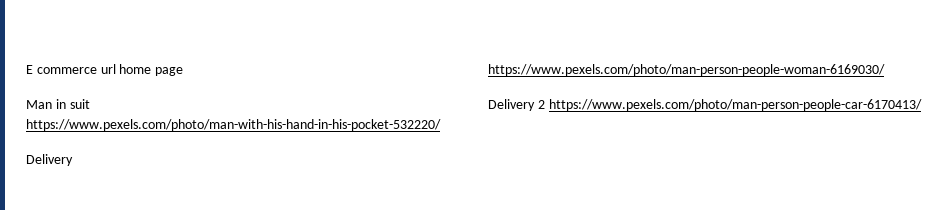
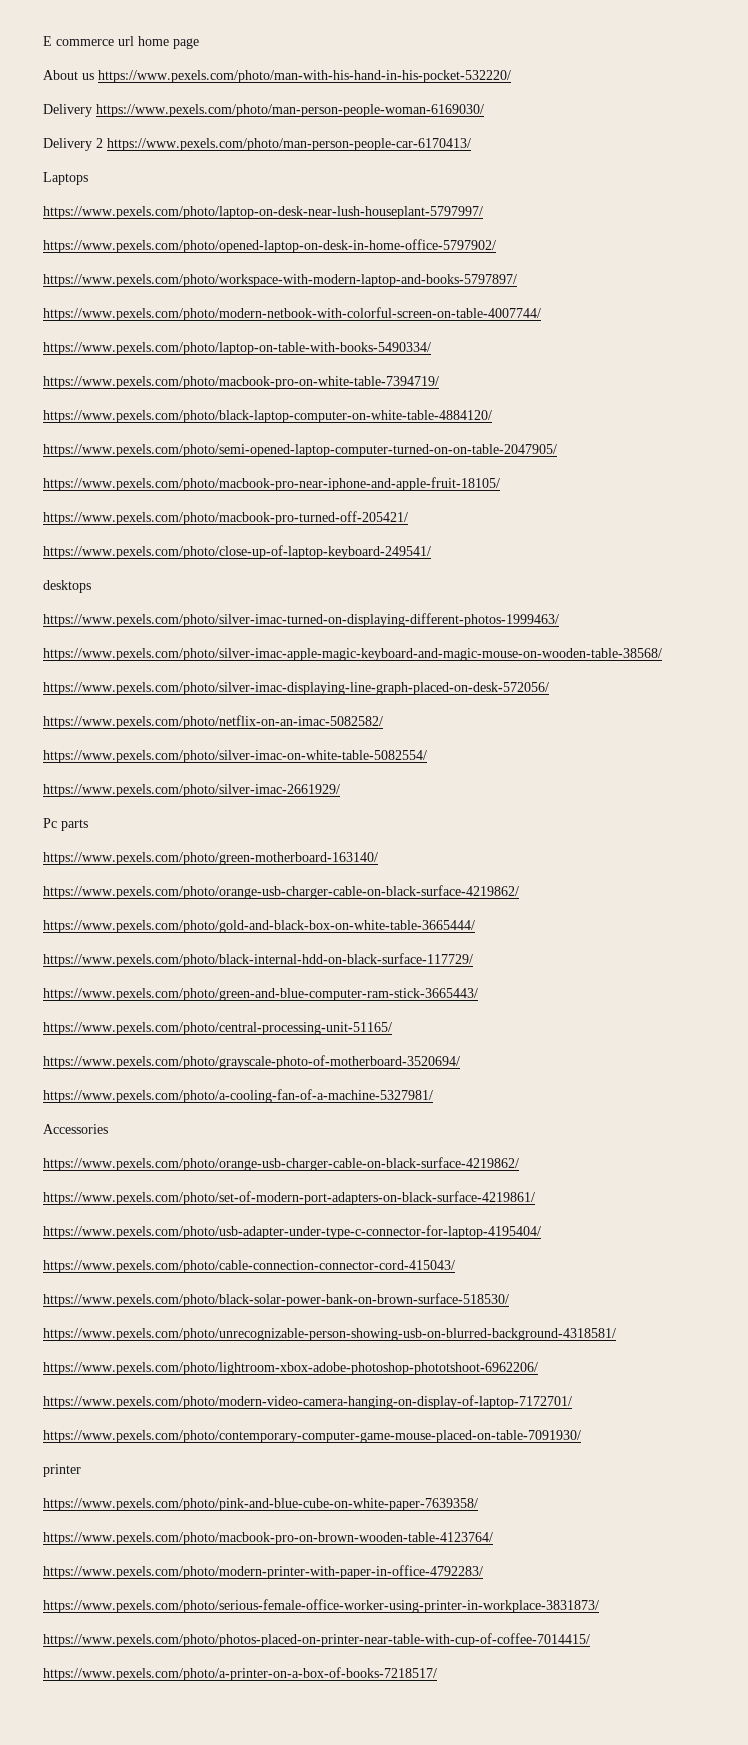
- Man in suit https://www.pexels.com/photo/man-with-his-hand-in-his-pocket-532220/
+ About us https://www.pexels.com/photo/man-with-his-hand-in-his-pocket-532220/
+ Laptops
+ https://www.pexels.com/photo/laptop-on-desk-near-lush-houseplant-5797997/
+ https://www.pexels.com/photo/opened-laptop-on-desk-in-home-office-5797902/
+ https://www.pexels.com/photo/workspace-with-modern-laptop-and-books-5797897/
+ https://www.pexels.com/photo/modern-netbook-with-colorful-screen-on-table-4007744/
+ https://www.pexels.com/photo/laptop-on-table-with-books-5490334/
+ https://www.pexels.com/photo/macbook-pro-on-white-table-7394719/
+ https://www.pexels.com/photo/black-laptop-computer-on-white-table-4884120/
+ https://www.pexels.com/photo/semi-opened-laptop-computer-turned-on-on-table-2047905/
+ https://www.pexels.com/photo/macbook-pro-near-iphone-and-apple-fruit-18105/
+ https://www.pexels.com/photo/macbook-pro-turned-off-205421/
+ https://www.pexels.com/photo/close-up-of-laptop-keyboard-249541/
+ desktops
+ https://www.pexels.com/photo/silver-imac-turned-on-displaying-different-photos-1999463/
+ https://www.pexels.com/photo/silver-imac-apple-magic-keyboard-and-magic-mouse-on-wooden-table-38568/
+ https://www.pexels.com/photo/silver-imac-displaying-line-graph-placed-on-desk-572056/
+ https://www.pexels.com/photo/netflix-on-an-imac-5082582/
+ https://www.pexels.com/photo/silver-imac-on-white-table-5082554/
+ https://www.pexels.com/photo/silver-imac-2661929/
+ Pc parts
+ https://www.pexels.com/photo/green-motherboard-163140/
+ https://www.pexels.com/photo/orange-usb-charger-cable-on-black-surface-4219862/
+ https://www.pexels.com/photo/gold-and-black-box-on-white-table-3665444/
+ https://www.pexels.com/photo/black-internal-hdd-on-black-surface-117729/
+ https://www.pexels.com/photo/green-and-blue-computer-ram-stick-3665443/
+ https://www.pexels.com/photo/central-processing-unit-51165/
+ https://www.pexels.com/photo/grayscale-photo-of-motherboard-3520694/
+ https://www.pexels.com/photo/a-cooling-fan-of-a-machine-5327981/
+ Accessories
+ https://www.pexels.com/photo/orange-usb-charger-cable-on-black-surface-4219862/
+ https://www.pexels.com/photo/set-of-modern-port-adapters-on-black-surface-4219861/
+ https://www.pexels.com/photo/usb-adapter-under-type-c-connector-for-laptop-4195404/
+ https://www.pexels.com/photo/cable-connection-connector-cord-415043/
+ https://www.pexels.com/photo/black-solar-power-bank-on-brown-surface-518530/
+ https://www.pexels.com/photo/unrecognizable-person-showing-usb-on-blurred-background-4318581/
+ https://www.pexels.com/photo/lightroom-xbox-adobe-photoshop-phototshoot-6962206/
+ https://www.pexels.com/photo/modern-video-camera-hanging-on-display-of-laptop-7172701/
+ https://www.pexels.com/photo/contemporary-computer-game-mouse-placed-on-table-7091930/
+ printer
+ https://www.pexels.com/photo/pink-and-blue-cube-on-white-paper-7639358/
+ https://www.pexels.com/photo/macbook-pro-on-brown-wooden-table-4123764/
+ https://www.pexels.com/photo/modern-printer-with-paper-in-office-4792283/
+ https://www.pexels.com/photo/serious-female-office-worker-using-printer-in-workplace-3831873/
+ https://www.pexels.com/photo/photos-placed-on-printer-near-table-with-cup-of-coffee-7014415/
+ https://www.pexels.com/photo/a-printer-on-a-box-of-books-7218517/

